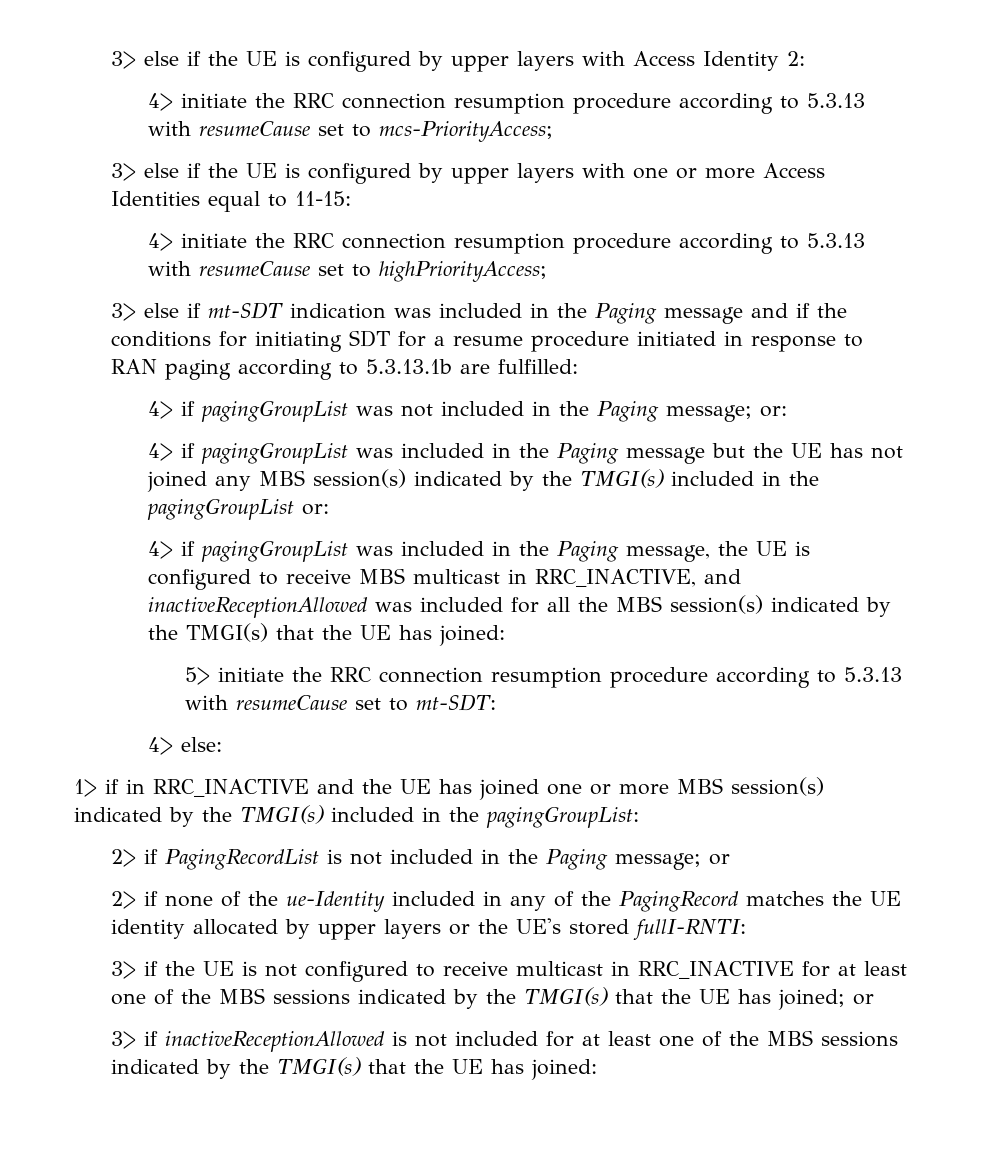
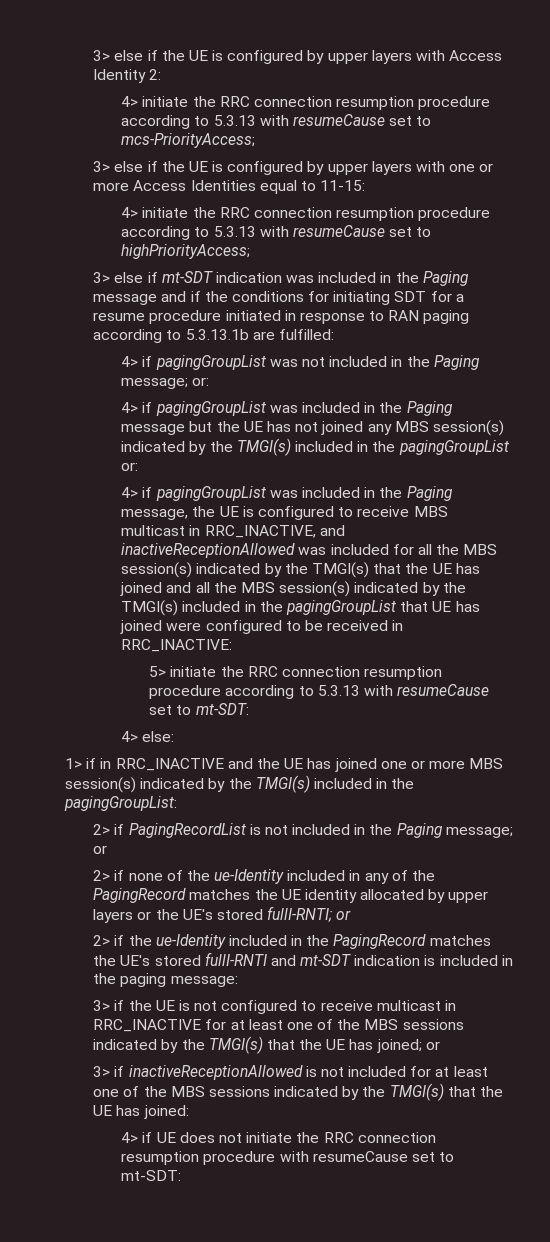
- 4> if pagingGroupList was included in the Paging message, the UE is configured to receive MBS multicast in RRC_INACTIVE, and inactiveReceptionAllowed was included for all the MBS session(s) indicated by the TMGI(s) that the UE has joined:
+ 4> if pagingGroupList was included in the Paging message, the UE is configured to receive MBS multicast in RRC_INACTIVE, and inactiveReceptionAllowed was included for all the MBS session(s) indicated by the TMGI(s) that the UE has joined and all the MBS session(s) indicated by the TMGI(s) included in the pagingGroupList that UE has joined were configured to be received in RRC_INACTIVE:
- 2> if none of the ue-Identity included in any of the PagingRecord matches the UE identity allocated by upper layers or the UE's stored fullI-RNTI:
+ 2> if none of the ue-Identity included in any of the PagingRecord matches the UE identity allocated by upper layers or the UE's stored fullI-RNTI; or
+ 2> if the ue-Identity included in the PagingRecord matches the UE's stored fullI-RNTI and mt-SDT indication is included in the paging message:
+ 4> if UE does not initiate the RRC connection resumption procedure with resumeCause set to mt-SDT:

